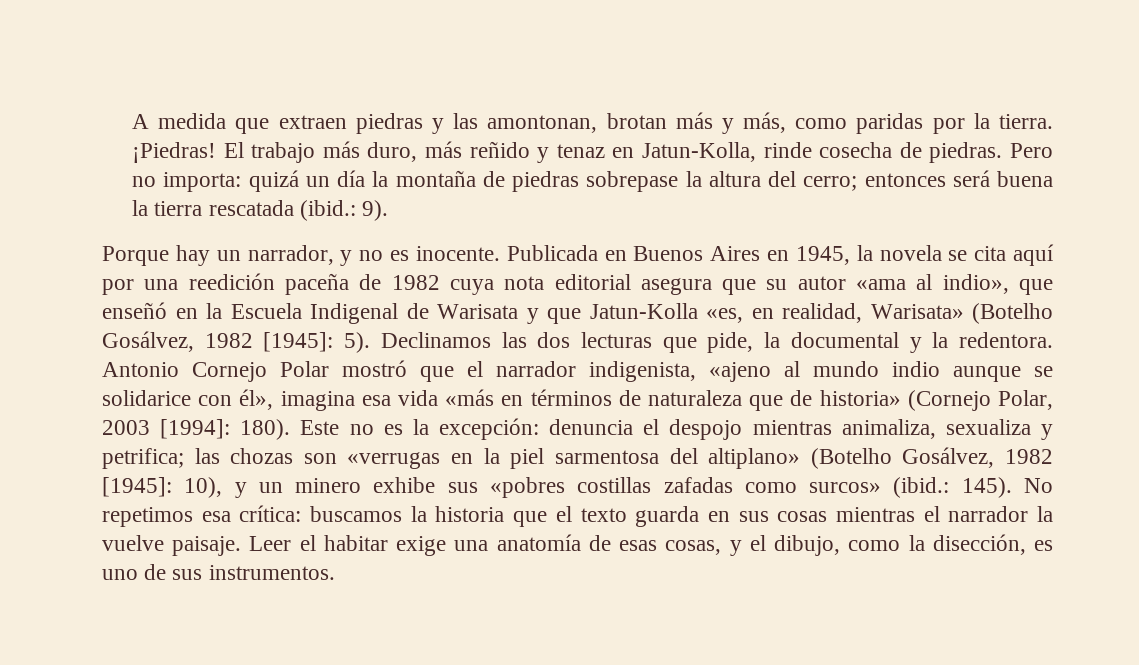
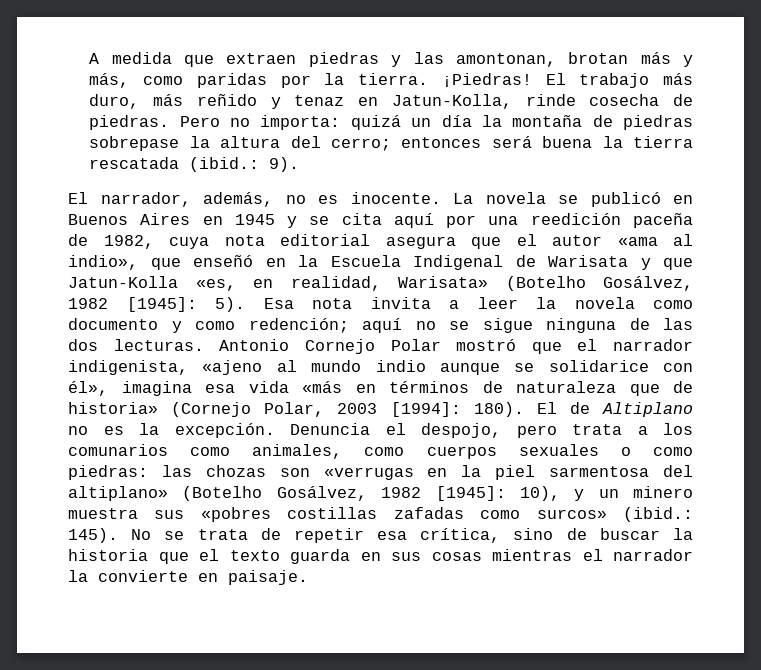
- Porque hay un narrador, y no es inocente. Publicada en Buenos Aires en 1945, la novela se cita aquí por una reedición paceña de 1982 cuya nota editorial asegura que su autor «ama al indio», que enseñó en la Escuela Indigenal de Warisata y que Jatun-Kolla «es, en realidad, Warisata» (Botelho Gosálvez, 1982 [1945]: 5).
+ El narrador, además, no es inocente. La novela se publicó en Buenos Aires en 1945 y se cita aquí por una reedición paceña de 1982, cuya nota editorial asegura que el autor «ama al indio», que enseñó en la Escuela Indigenal de Warisata y que Jatun-Kolla «es, en realidad, Warisata» (Botelho Gosálvez, 1982 [1945]: 5).
- Declinamos las dos lecturas que pide, la documental y la redentora.
+ Esa nota invita a leer la novela como documento y como redención; aquí no se sigue ninguna de las dos lecturas.
- Este no es la excepción: denuncia el despojo mientras animaliza, sexualiza y petrifica; las chozas son «verrugas en la piel sarmentosa del altiplano» (Botelho Gosálvez, 1982 [1945]: 10), y un minero exhibe sus «pobres costillas zafadas como surcos» (ibid.: 145).
+ El de Altiplano no es la excepción. Denuncia el despojo, pero trata a los comunarios como animales, como cuerpos sexuales o como piedras: las chozas son «verrugas en la piel sarmentosa del altiplano» (Botelho Gosálvez, 1982 [1945]: 10), y un minero muestra sus «pobres costillas zafadas como surcos» (ibid.: 145).
- No repetimos esa crítica: buscamos la historia que el texto guarda en sus cosas mientras el narrador la vuelve paisaje. Leer el habitar exige una anatomía de esas cosas, y el dibujo, como la disección, es uno de sus instrumentos.
+ No se trata de repetir esa crítica, sino de buscar la historia que el texto guarda en sus cosas mientras el narrador la convierte en paisaje.

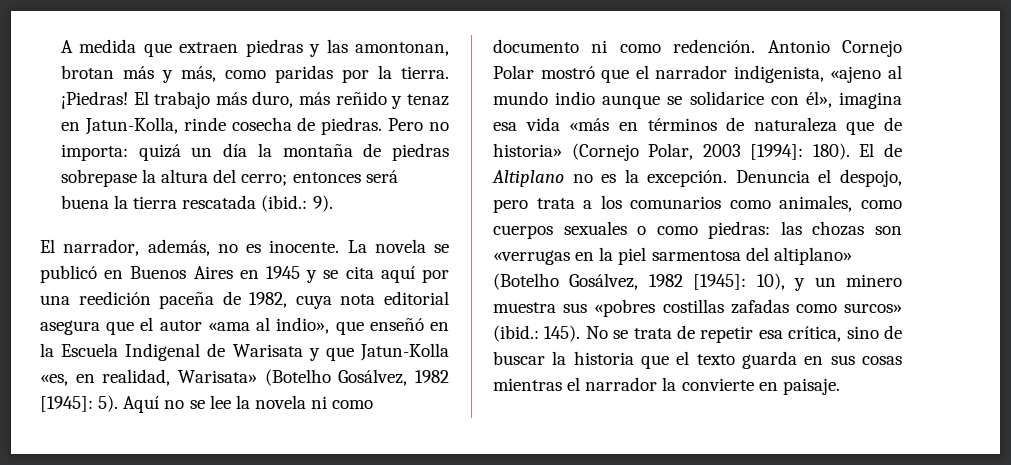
- Esa nota invita a leer la novela como documento y como redención; aquí no se sigue ninguna de las dos lecturas.
+ Aquí no se lee la novela ni como documento ni como redención.

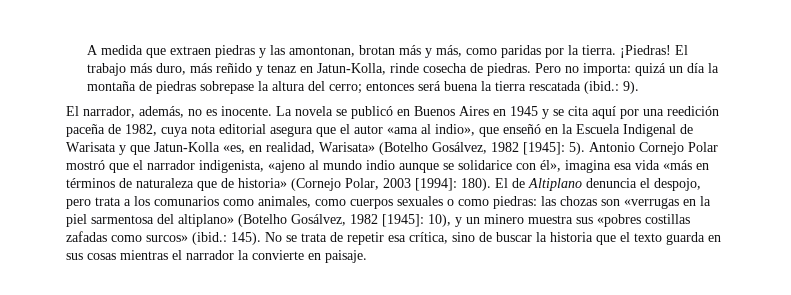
- Aquí no se lee la novela ni como documento ni como redención.
- El de Altiplano no es la excepción. Denuncia el despojo, pero trata a los comunarios como animales, como cuerpos sexuales o como piedras: las chozas son «verrugas en la piel sarmentosa del altiplano» (Botelho Gosálvez, 1982 [1945]: 10), y un minero muestra sus «pobres costillas zafadas como surcos» (ibid.: 145).
+ El de Altiplano denuncia el despojo, pero trata a los comunarios como animales, como cuerpos sexuales o como piedras: las chozas son «verrugas en la piel sarmentosa del altiplano» (Botelho Gosálvez, 1982 [1945]: 10), y un minero muestra sus «pobres costillas zafadas como surcos» (ibid.: 145).

